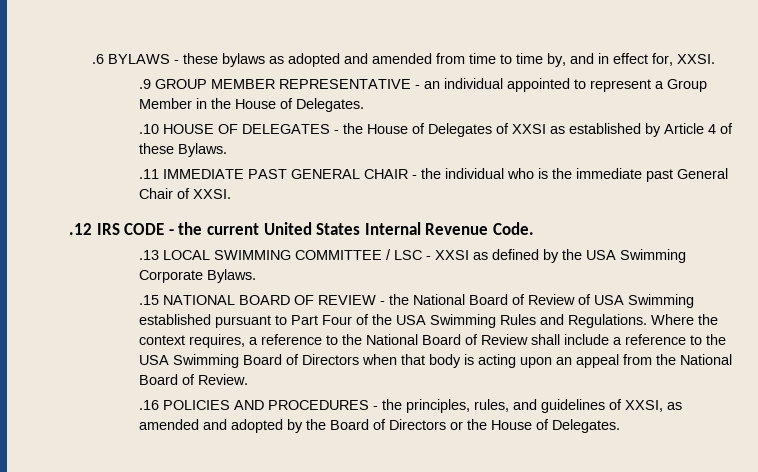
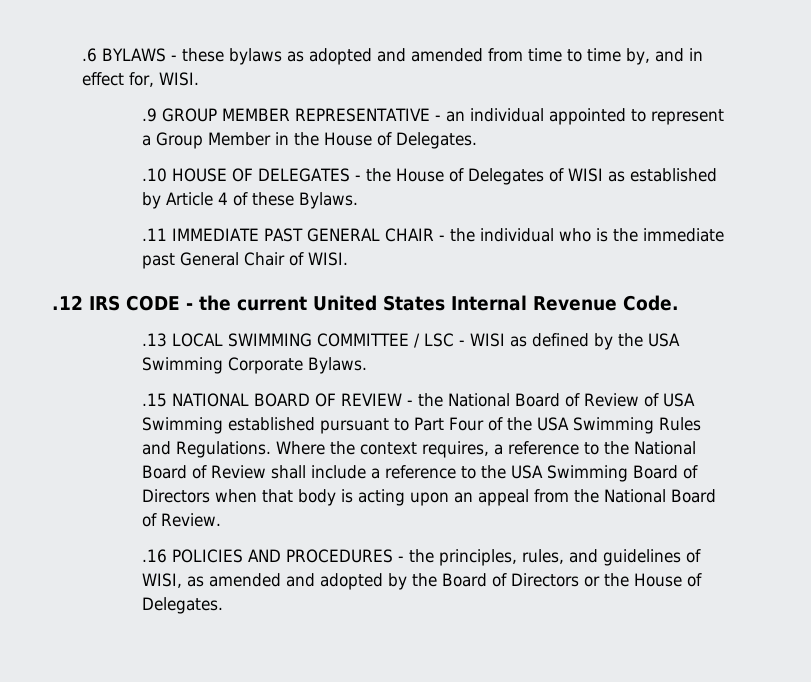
- .6 BYLAWS - these bylaws as adopted and amended from time to time by, and in effect for, XXSI.
+ .6 BYLAWS - these bylaws as adopted and amended from time to time by, and in effect for, WISI.
- .10 HOUSE OF DELEGATES - the House of Delegates of XXSI as established by Article 4 of these Bylaws.
+ .10 HOUSE OF DELEGATES - the House of Delegates of WISI as established by Article 4 of these Bylaws.
- .11 IMMEDIATE PAST GENERAL CHAIR - the individual who is the immediate past General Chair of XXSI.
+ .11 IMMEDIATE PAST GENERAL CHAIR - the individual who is the immediate past General Chair of WISI.
- .13 LOCAL SWIMMING COMMITTEE / LSC - XXSI as defined by the USA Swimming Corporate Bylaws.
+ .13 LOCAL SWIMMING COMMITTEE / LSC - WISI as defined by the USA Swimming Corporate Bylaws.
- .16 POLICIES AND PROCEDURES - the principles, rules, and guidelines of XXSI, as amended and adopted by the Board of Directors or the House of Delegates.
+ .16 POLICIES AND PROCEDURES - the principles, rules, and guidelines of WISI, as amended and adopted by the Board of Directors or the House of Delegates.

